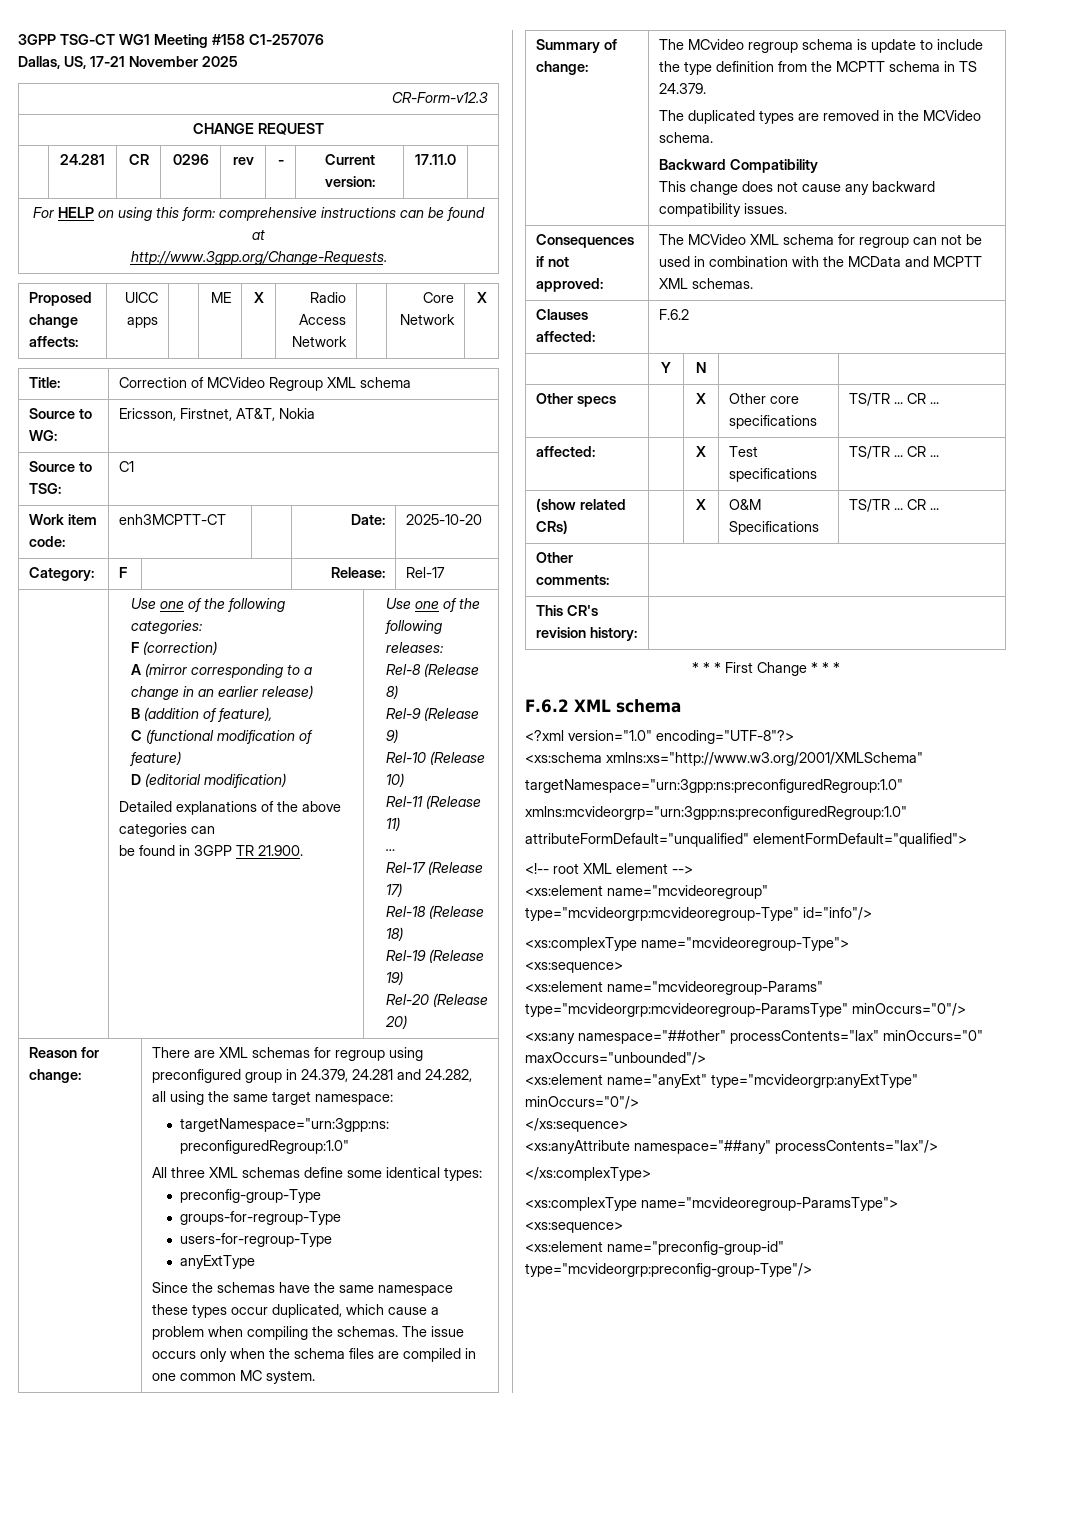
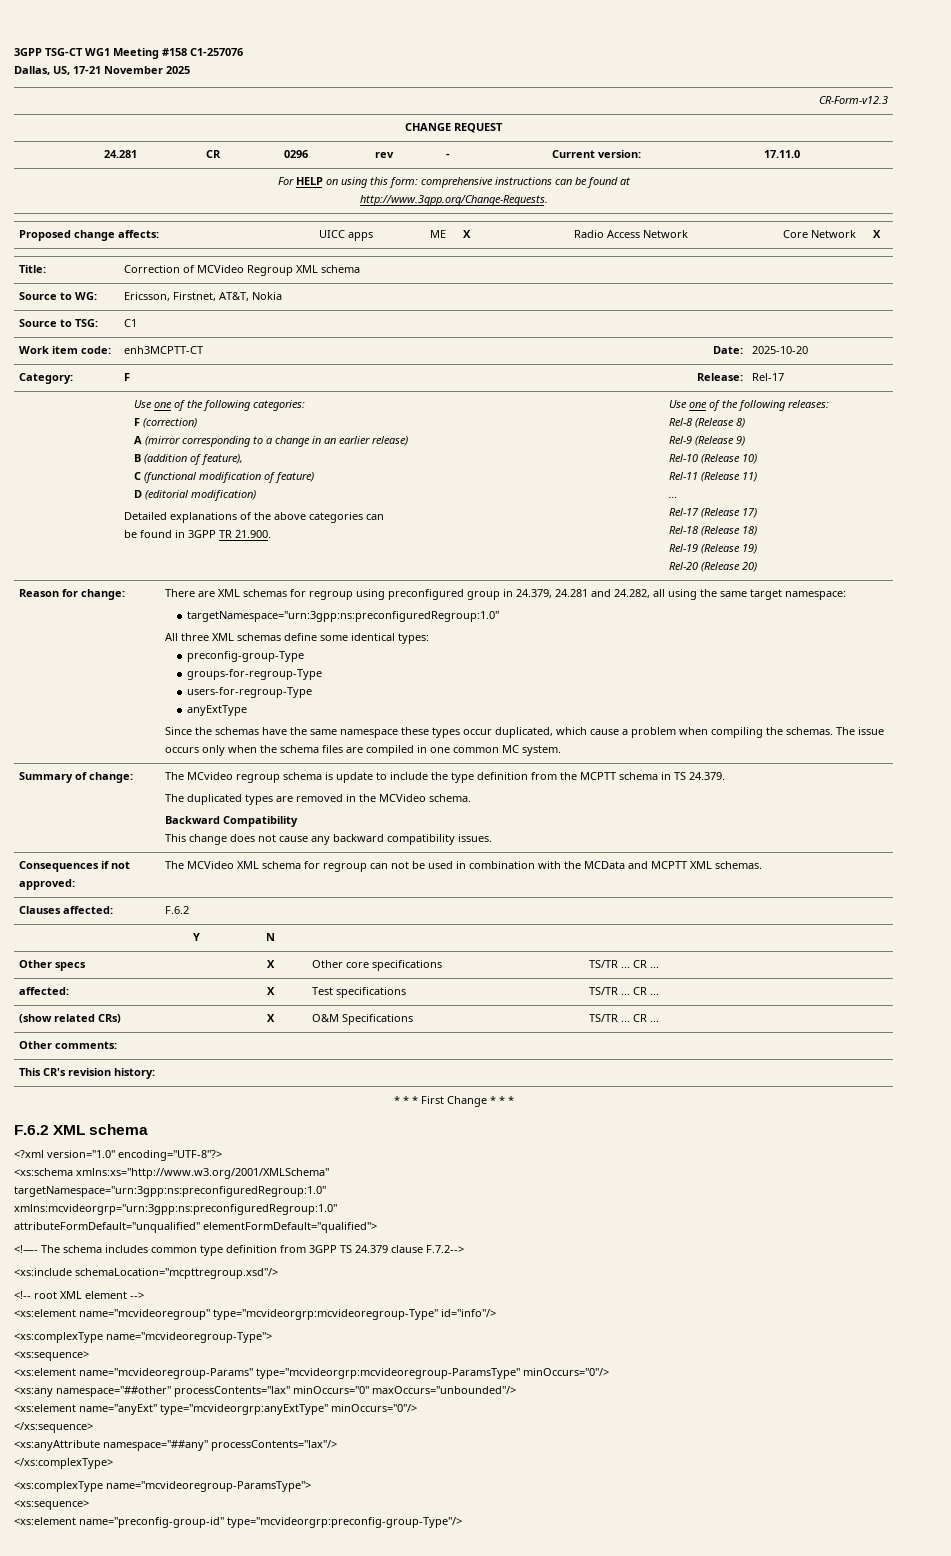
+ <!—- The schema includes common type definition from 3GPP TS 24.379 clause F.7.2-->
+ <xs:include schemaLocation="mcpttregroup.xsd"/>

